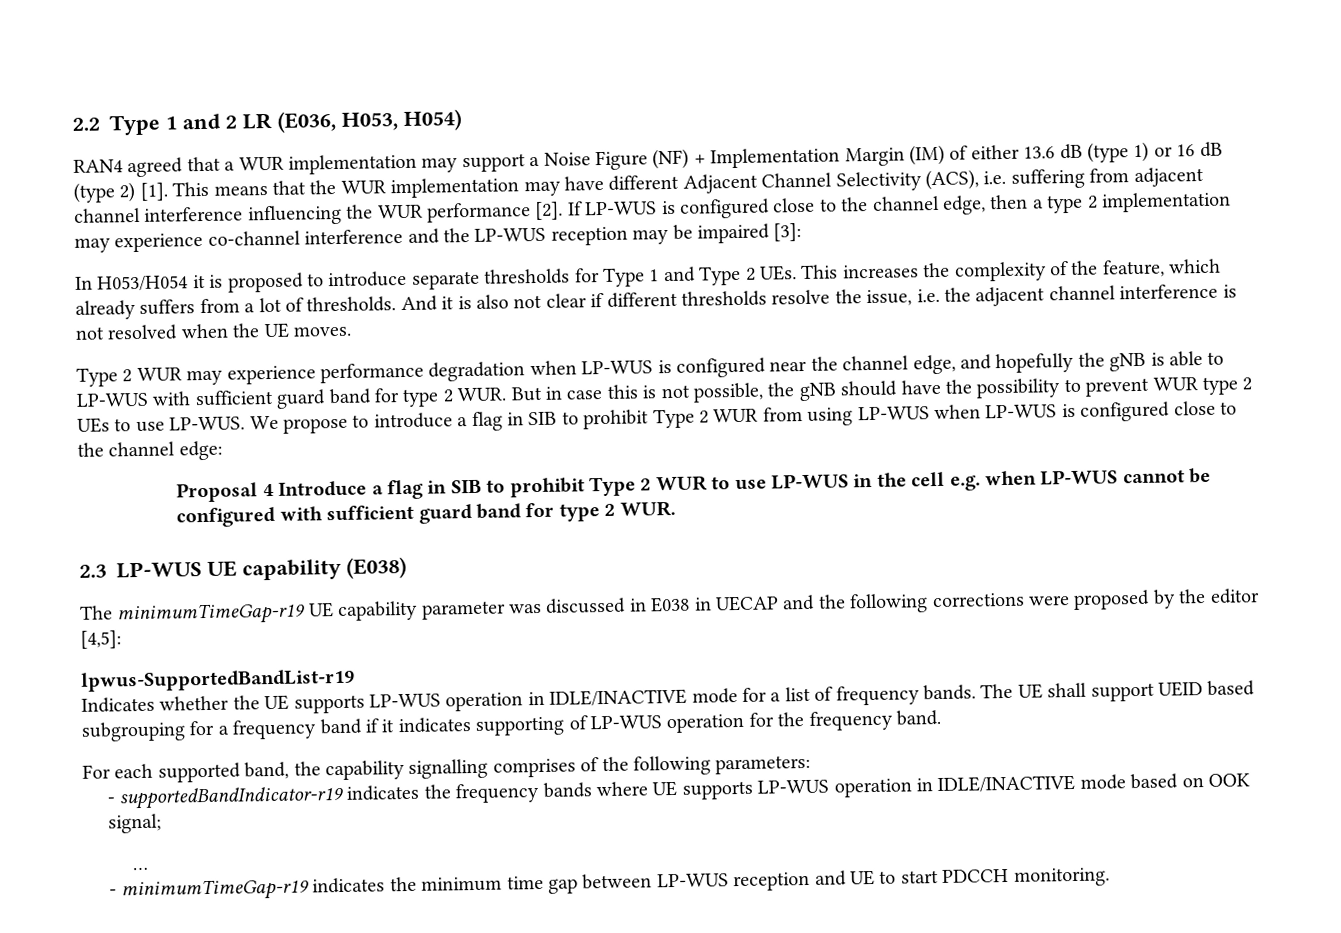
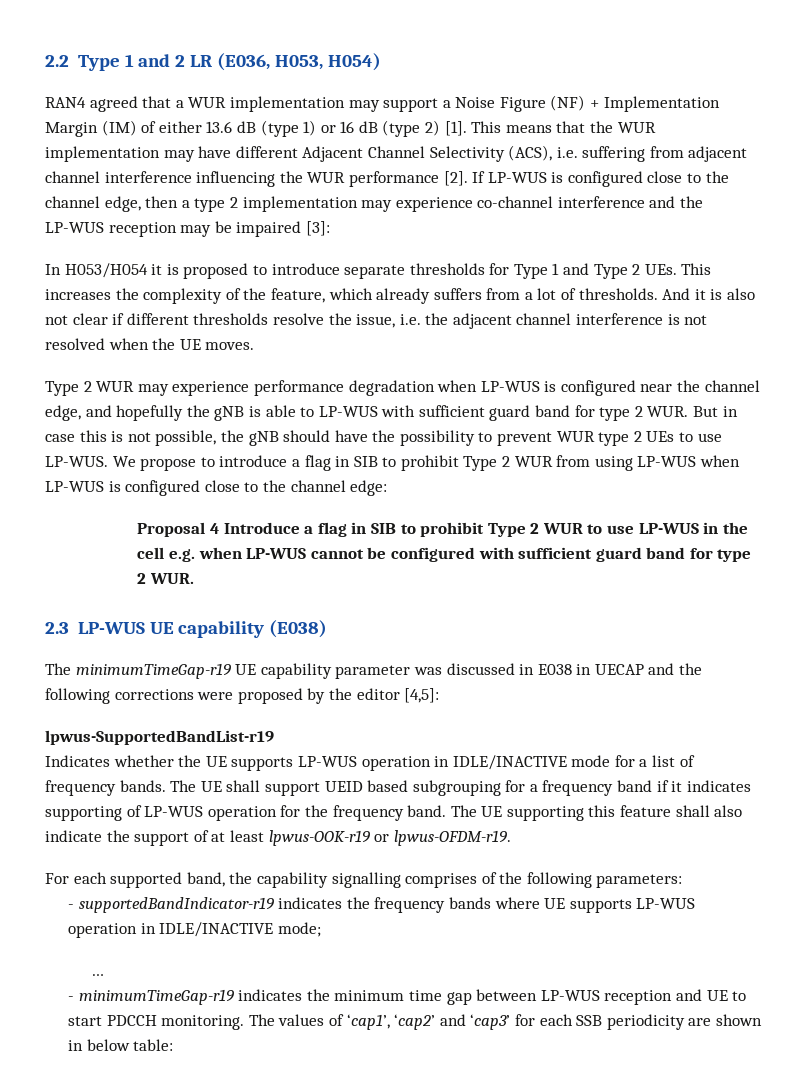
+ The UE supporting this feature shall also indicate the support of at least lpwus-OOK-r19 or lpwus-OFDM-r19.
- - supportedBandIndicator-r19 indicates the frequency bands where UE supports LP-WUS operation in IDLE/INACTIVE mode based on OOK signal;
+ - supportedBandIndicator-r19 indicates the frequency bands where UE supports LP-WUS operation in IDLE/INACTIVE mode;
+ The values of ‘cap1’, ‘cap2’ and ‘cap3’ for each SSB periodicity are shown in below table:

